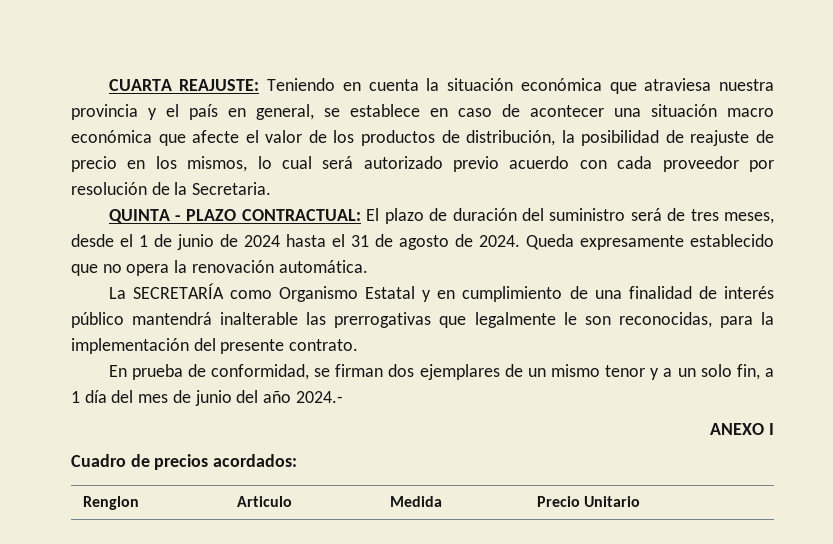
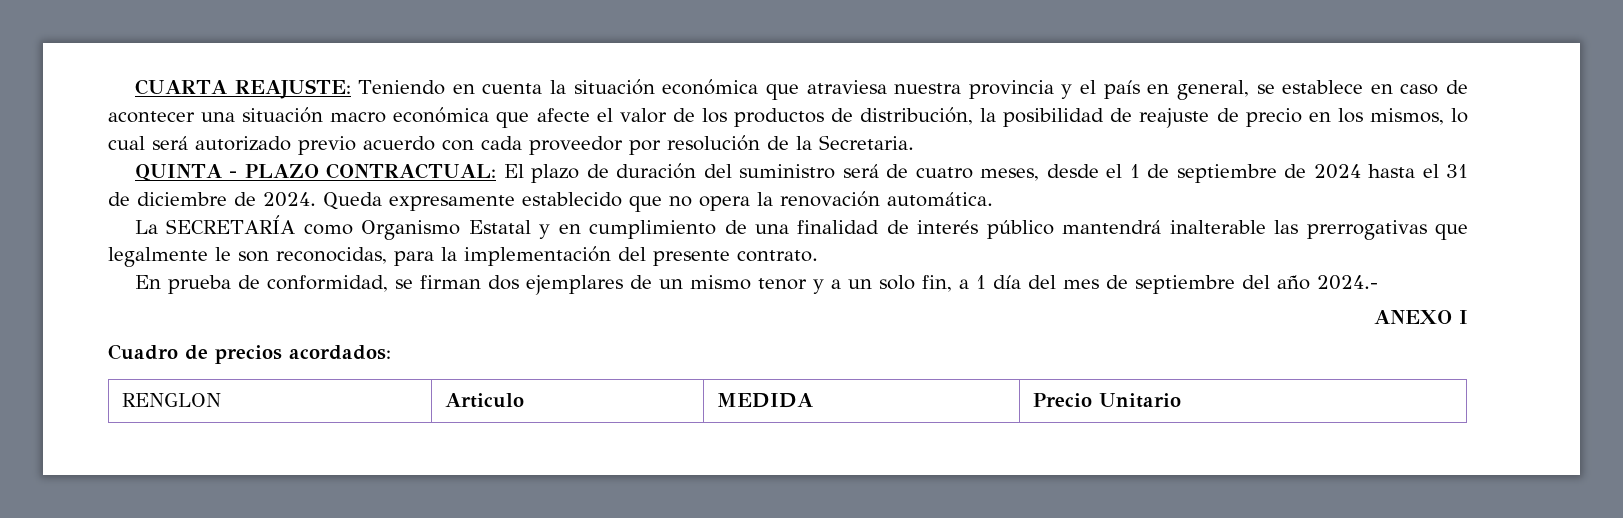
- QUINTA - PLAZO CONTRACTUAL: El plazo de duración del suministro será de tres meses, desde el 1 de junio de 2024 hasta el 31 de agosto de 2024.
+ QUINTA - PLAZO CONTRACTUAL: El plazo de duración del suministro será de cuatro meses, desde el 1 de septiembre de 2024 hasta el 31 de diciembre de 2024.
- En prueba de conformidad, se firman dos ejemplares de un mismo tenor y a un solo fin, a 1 día del mes de junio del año 2024.-
+ En prueba de conformidad, se firman dos ejemplares de un mismo tenor y a un solo fin, a 1 día del mes de septiembre del año 2024.-
- Renglon | Articulo | Medida | Precio Unitario
+ RENGLON | Articulo | MEDIDA | Precio Unitario

